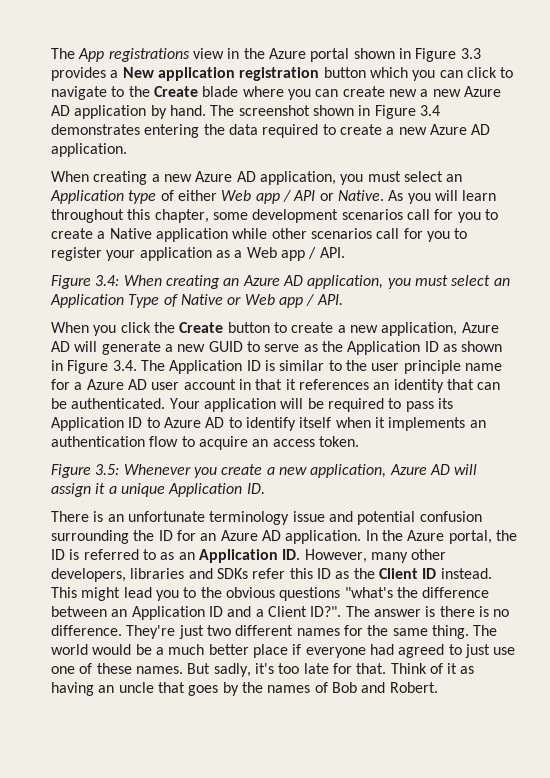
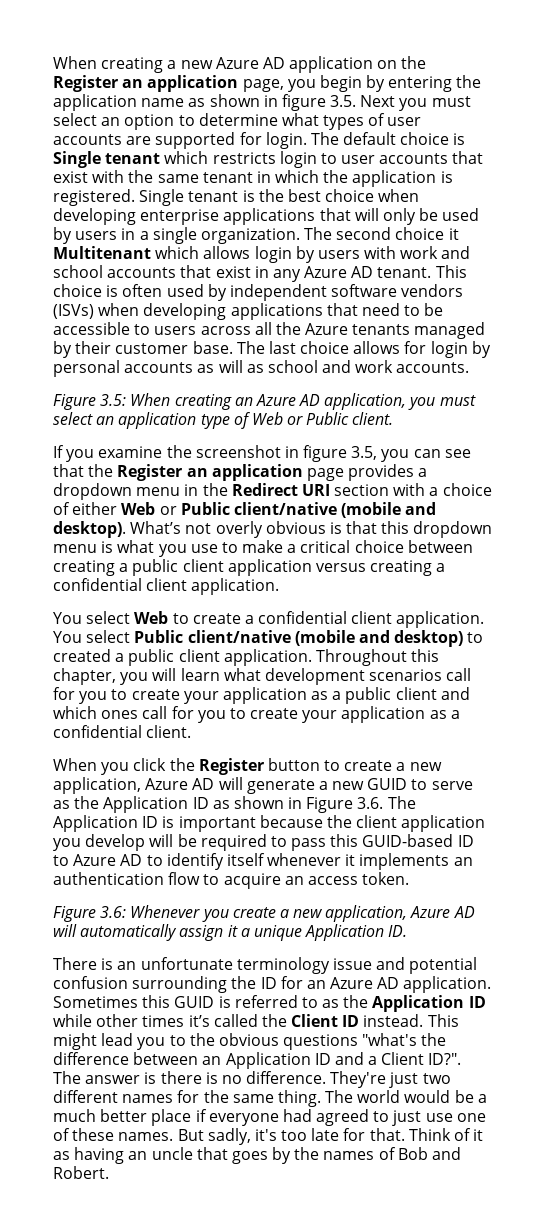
- The App registrations view in the Azure portal shown in Figure 3.3 provides a New application registration button which you can click to navigate to the Create blade where you can create new a new Azure AD application by hand. The screenshot shown in Figure 3.4 demonstrates entering the data required to create a new Azure AD application.
- When creating a new Azure AD application, you must select an Application type of either Web app / API or Native. As you will learn throughout this chapter, some development scenarios call for you to create a Native application while other scenarios call for you to register your application as a Web app / API.
- Figure 3.4: When creating an Azure AD application, you must select an Application Type of Native or Web app / API.
+ When creating a new Azure AD application on the Register an application page, you begin by entering the application name as shown in figure 3.5. Next you must select an option to determine what types of user accounts are supported for login. The default choice is Single tenant which restricts login to user accounts that exist with the same tenant in which the application is registered. Single tenant is the best choice when developing enterprise applications that will only be used by users in a single organization. The second choice it Multitenant which allows login by users with work and school accounts that exist in any Azure AD tenant. This choice is often used by independent software vendors (ISVs) when developing applications that need to be accessible to users across all the Azure tenants managed by their customer base. The last choice allows for login by personal accounts as will as school and work accounts.
+ Figure 3.5: When creating an Azure AD application, you must select an application type of Web or Public client.
+ If you examine the screenshot in figure 3.5, you can see that the Register an application page provides a dropdown menu in the Redirect URI section with a choice of either Web or Public client/native (mobile and desktop). What’s not overly obvious is that this dropdown menu is what you use to make a critical choice between creating a public client application versus creating a confidential client application.
+ You select Web to create a confidential client application. You select Public client/native (mobile and desktop) to created a public client application. Throughout this chapter, you will learn what development scenarios call for you to create your application as a public client and which ones call for you to create your application as a confidential client.
- When you click the Create button to create a new application, Azure AD will generate a new GUID to serve as the Application ID as shown in Figure 3.4. The Application ID is similar to the user principle name for a Azure AD user account in that it references an identity that can be authenticated. Your application will be required to pass its Application ID to Azure AD to identify itself when it implements an authentication flow to acquire an access token.
+ When you click the Register button to create a new application, Azure AD will generate a new GUID to serve as the Application ID as shown in Figure 3.6. The Application ID is important because the client application you develop will be required to pass this GUID-based ID to Azure AD to identify itself whenever it implements an authentication flow to acquire an access token.
- Figure 3.5: Whenever you create a new application, Azure AD will assign it a unique Application ID.
+ Figure 3.6: Whenever you create a new application, Azure AD will automatically assign it a unique Application ID.
- In the Azure portal, the ID is referred to as an Application ID. However, many other developers, libraries and SDKs refer this ID as the Client ID instead.
+ Sometimes this GUID is referred to as the Application ID while other times it’s called the Client ID instead.

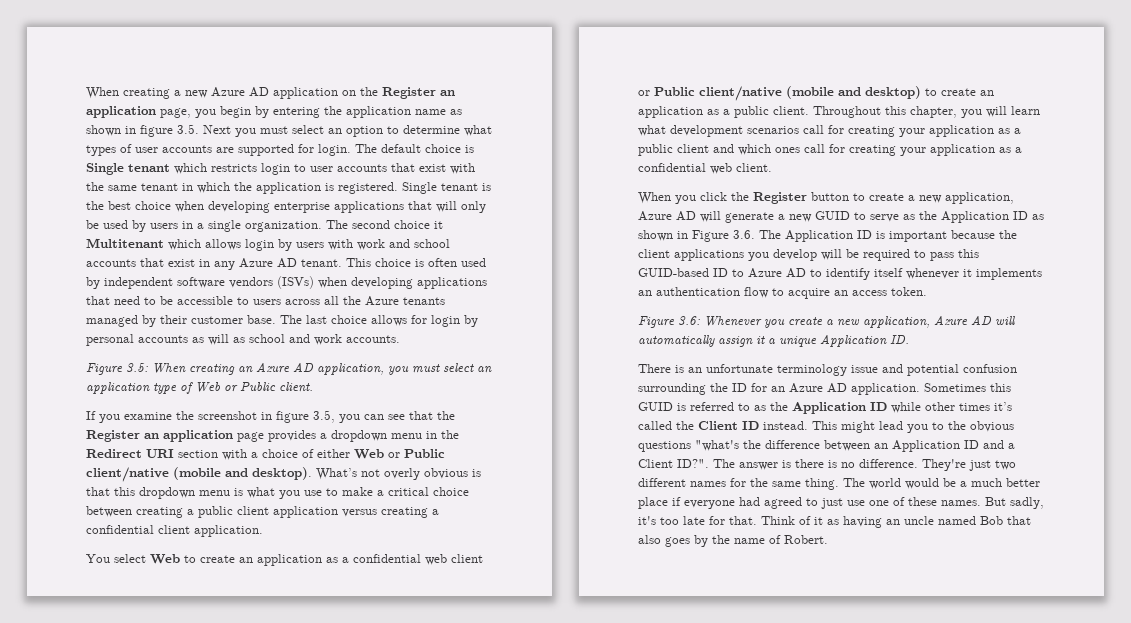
- You select Web to create a confidential client application. You select Public client/native (mobile and desktop) to created a public client application.
+ You select Web to create an application as a confidential web client or Public client/native (mobile and desktop) to create an application as a public client.
- Throughout this chapter, you will learn what development scenarios call for you to create your application as a public client and which ones call for you to create your application as a confidential client.
+ Throughout this chapter, you will learn what development scenarios call for creating your application as a public client and which ones call for creating your application as a confidential web client.
- When you click the Register button to create a new application, Azure AD will generate a new GUID to serve as the Application ID as shown in Figure 3.6. The Application ID is important because the client application you develop will be required to pass this GUID-based ID to Azure AD to identify itself whenever it implements an authentication flow to acquire an access token.
+ When you click the Register button to create a new application, Azure AD will generate a new GUID to serve as the Application ID as shown in Figure 3.6. The Application ID is important because the client applications you develop will be required to pass this GUID-based ID to Azure AD to identify itself whenever it implements an authentication flow to acquire an access token.
- Think of it as having an uncle that goes by the names of Bob and Robert.
+ Think of it as having an uncle named Bob that also goes by the name of Robert.

